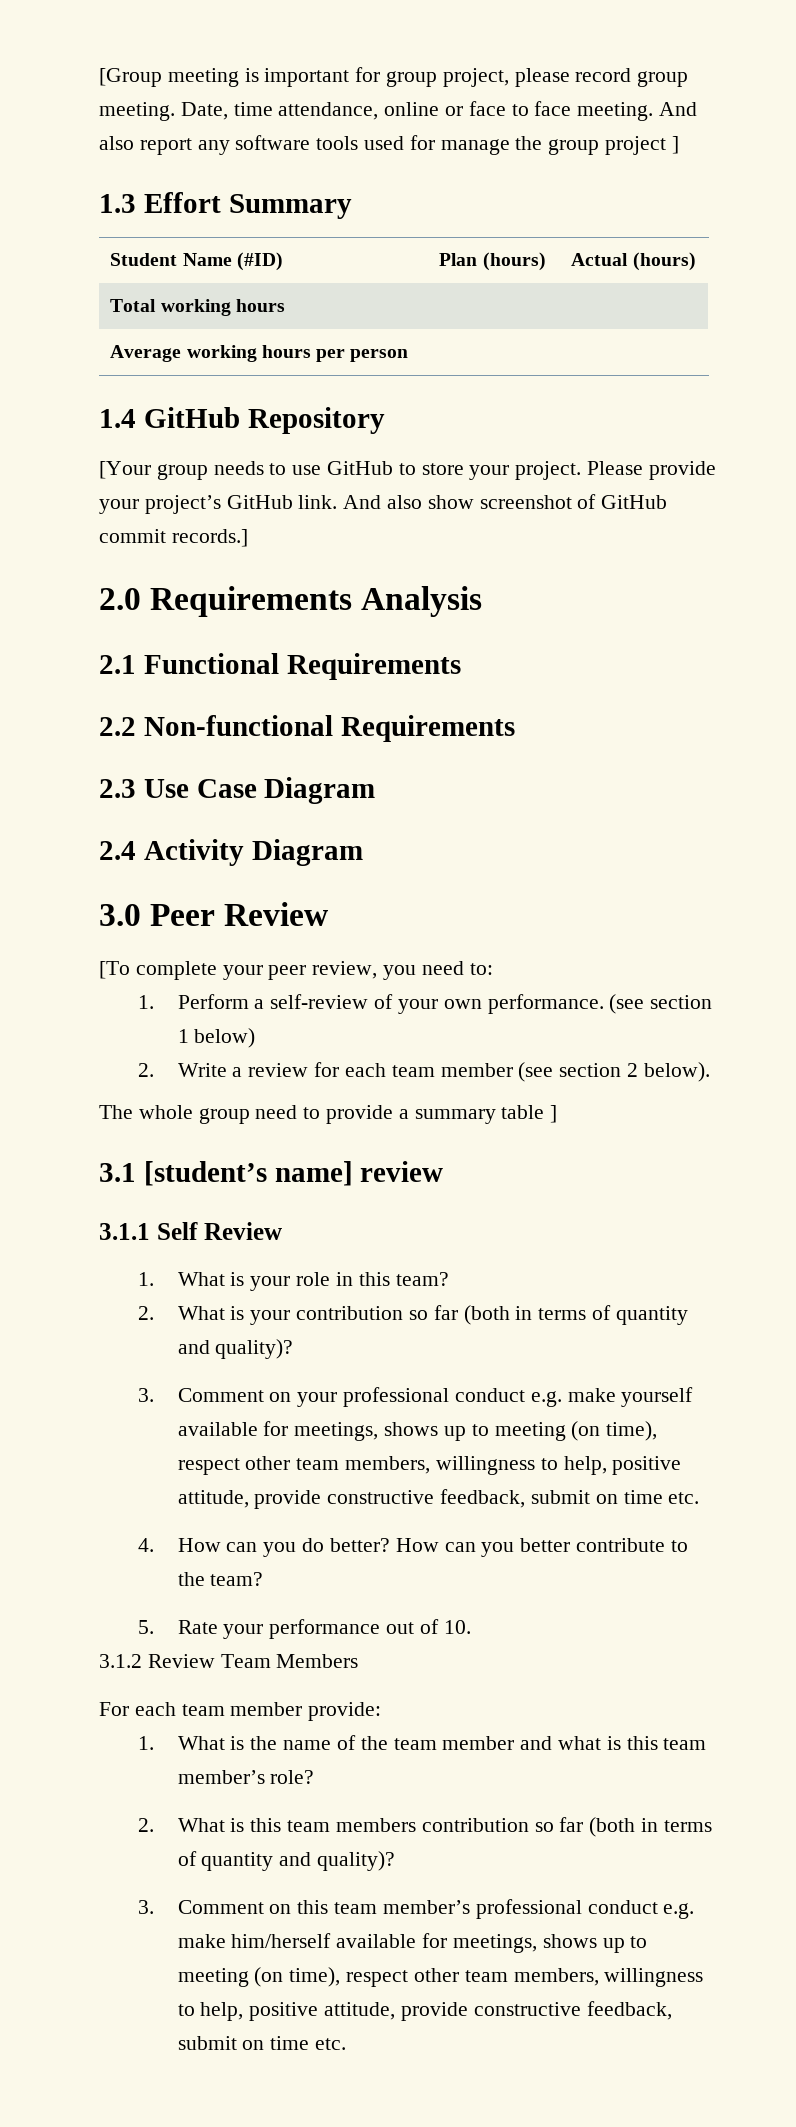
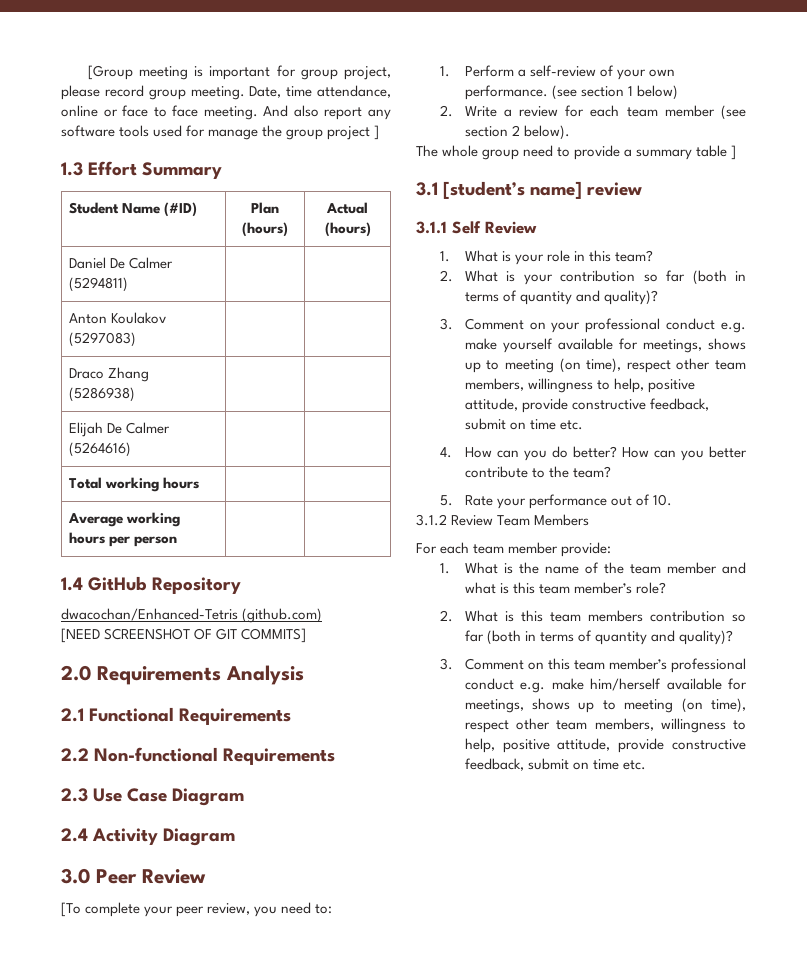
+ Daniel De Calmer (5294811) | |
+ Anton Koulakov (5297083) | |
+ Draco Zhang (5286938) | |
+ Elijah De Calmer (5264616) | |
- [Your group needs to use GitHub to store your project. Please provide your project’s GitHub link. And also show screenshot of GitHub commit records.]
+ dwacochan/Enhanced-Tetris (github.com)
+ [NEED SCREENSHOT OF GIT COMMITS]

